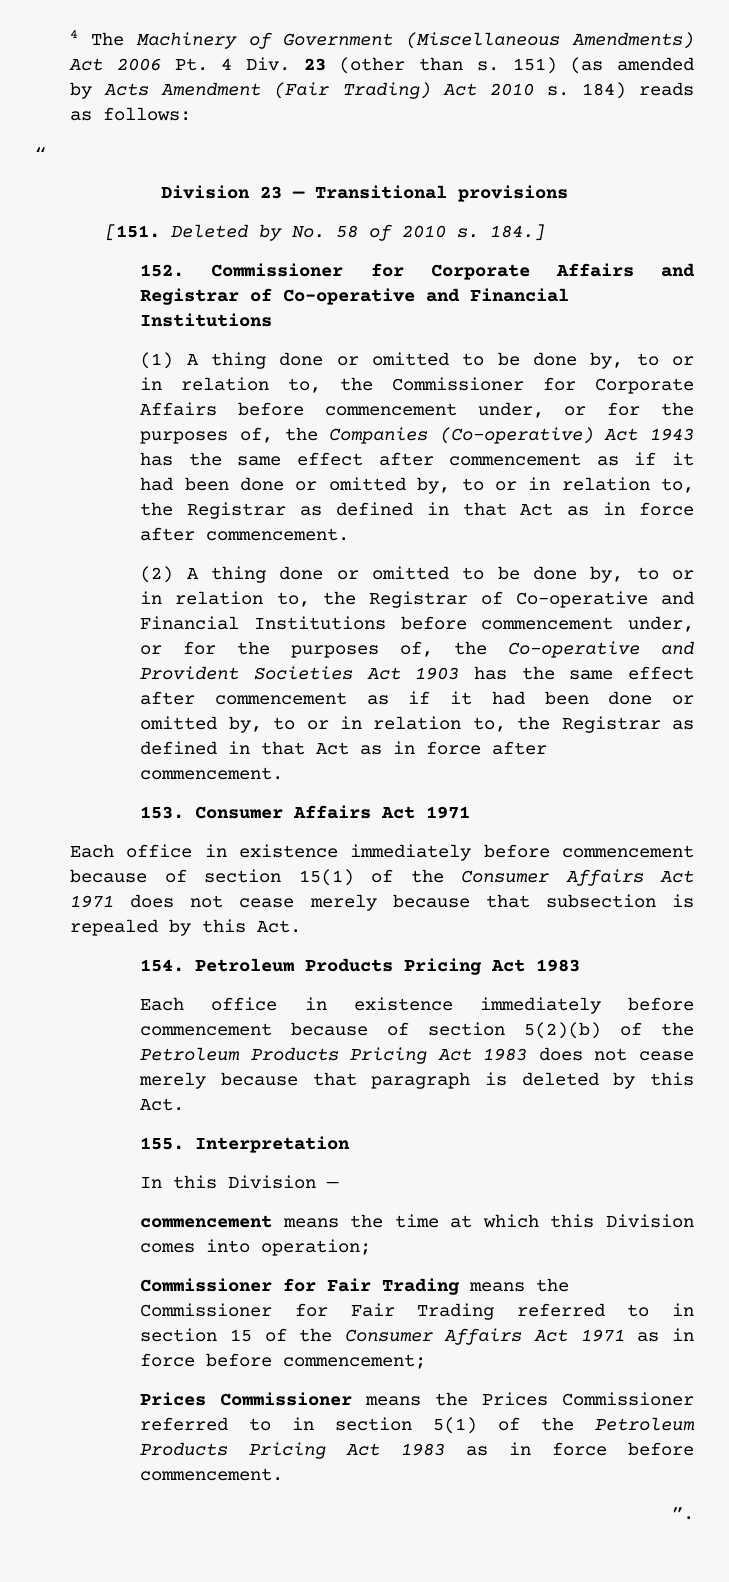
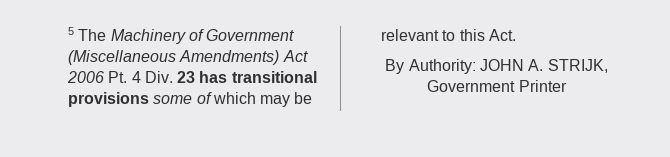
- 4 The Machinery of Government (Miscellaneous Amendments) Act 2006 Pt. 4 Div. 23 (other than s. 151) (as amended by Acts Amendment (Fair Trading) Act 2010 s. 184) reads as follows:
- “
- Division 23 — Transitional provisions
- [151. Deleted by No. 58 of 2010 s. 184.]
- 152. Commissioner for Corporate Affairs and Registrar of Co-operative and Financial Institutions
- (1) A thing done or omitted to be done by, to or in relation to, the Commissioner for Corporate Affairs before commencement under, or for the purposes of, the Companies (Co-operative) Act 1943 has the same effect after commencement as if it had been done or omitted by, to or in relation to, the Registrar as defined in that Act as in force after commencement.
- (2) A thing done or omitted to be done by, to or in relation to, the Registrar of Co-operative and Financial Institutions before commencement under, or for the purposes of, the Co-operative and Provident Societies Act 1903 has the same effect after commencement as if it had been done or omitted by, to or in relation to, the Registrar as defined in that Act as in force after commencement.
- 153. Consumer Affairs Act 1971
- Each office in existence immediately before commencement because of section 15(1) of the Consumer Affairs Act 1971 does not cease merely because that subsection is repealed by this Act.
- 154. Petroleum Products Pricing Act 1983
- Each office in existence immediately before commencement because of section 5(2)(b) of the Petroleum Products Pricing Act 1983 does not cease merely because that paragraph is deleted by this Act.
- 155. Interpretation
- In this Division —
- commencement means the time at which this Division comes into operation;
- Commissioner for Fair Trading means the Commissioner for Fair Trading referred to in section 15 of the Consumer Affairs Act 1971 as in force before commencement;
- Prices Commissioner means the Prices Commissioner referred to in section 5(1) of the Petroleum Products Pricing Act 1983 as in force before commencement.
- ”.
+ 5 The Machinery of Government (Miscellaneous Amendments) Act 2006 Pt. 4 Div. 23 has transitional provisions some of which may be relevant to this Act.
+ By Authority: JOHN A. STRIJK, Government Printer

